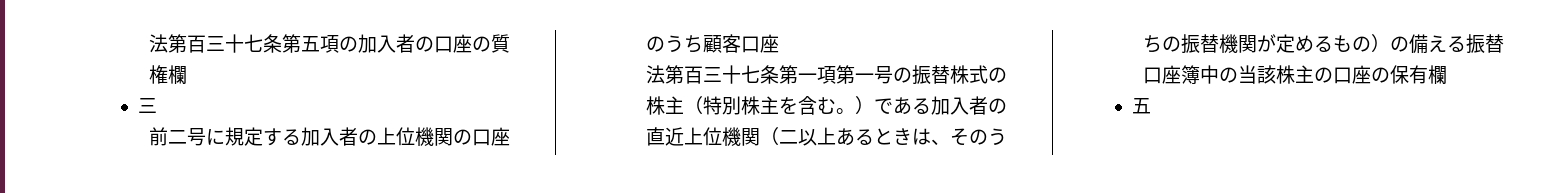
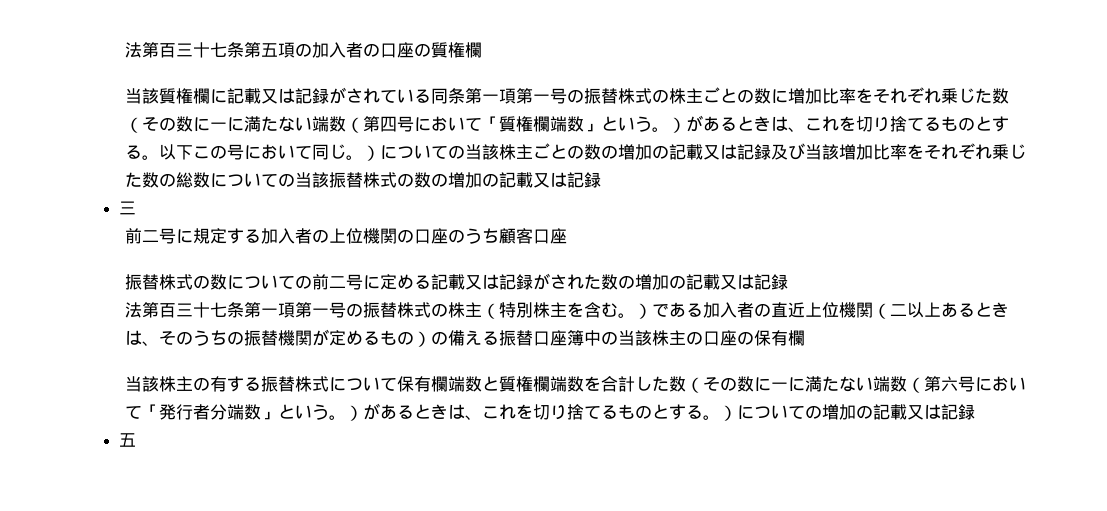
+ 当該質権欄に記載又は記録がされている同条第一項第一号の振替株式の株主ごとの数に増加比率をそれぞれ乗じた数（その数に一に満たない端数（第四号において「質権欄端数」という。）があるときは、これを切り捨てるものとする。以下この号において同じ。）についての当該株主ごとの数の増加の記載又は記録及び当該増加比率をそれぞれ乗じた数の総数についての当該振替株式の数の増加の記載又は記録
+ 振替株式の数についての前二号に定める記載又は記録がされた数の増加の記載又は記録
+ 当該株主の有する振替株式について保有欄端数と質権欄端数を合計した数（その数に一に満たない端数（第六号において「発行者分端数」という。）があるときは、これを切り捨てるものとする。）についての増加の記載又は記録

